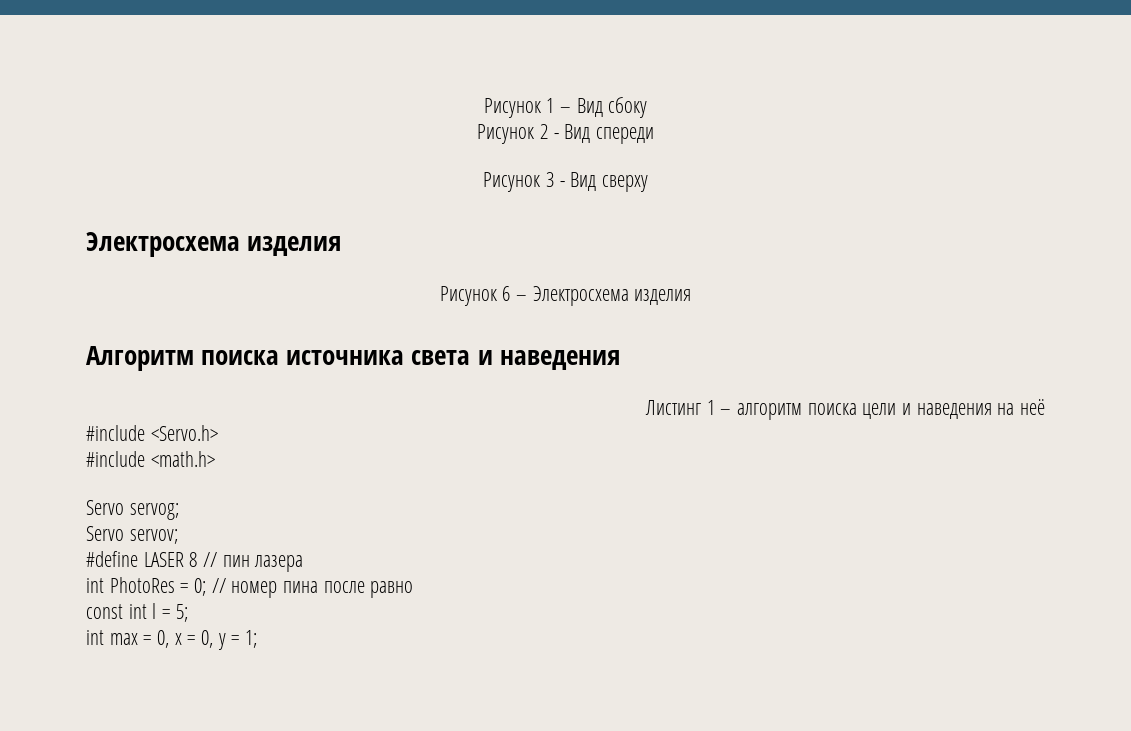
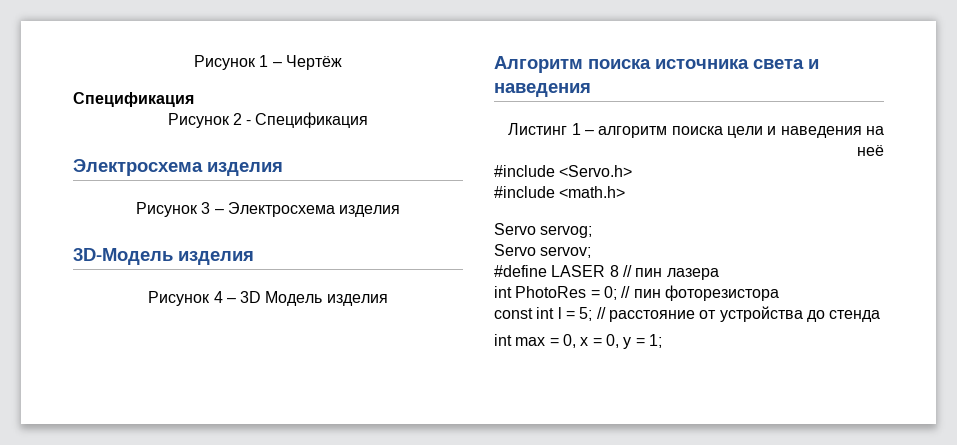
- Рисунок 1 – Вид сбоку
+ Рисунок 1 – Чертёж
+ Спецификация
- Рисунок 2 - Вид спереди
- Рисунок 3 - Вид сверху
+ Рисунок 2 - Спецификация
- Рисунок 6 – Электросхема изделия
+ Рисунок 3 – Электросхема изделия
+ 3D-Модель изделия
+ Рисунок 4 – 3D Модель изделия
- int PhotoRes = 0; // номер пина после равно
+ int PhotoRes = 0; // пин фоторезистора
- const int l = 5;
+ const int l = 5; // расстояние от устройства до стенда

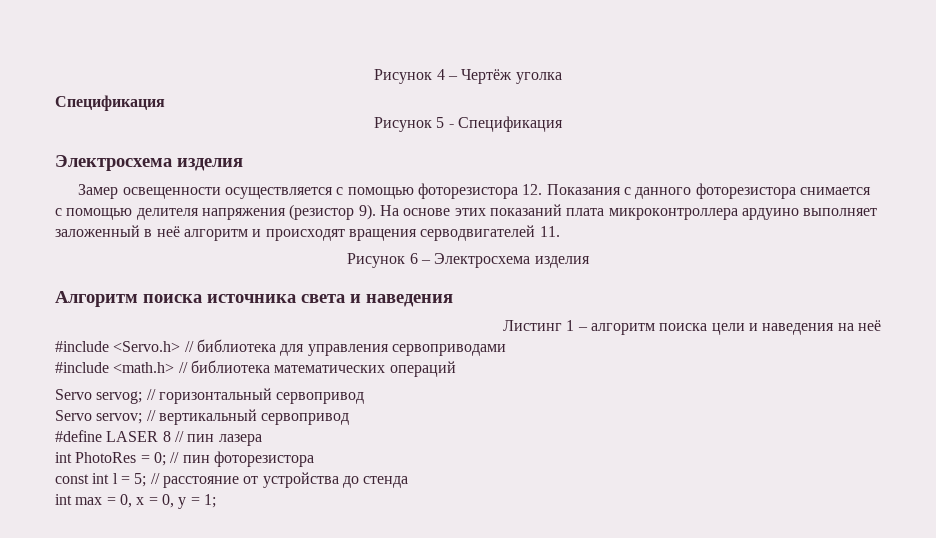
- Рисунок 1 – Чертёж
+ Рисунок 4 – Чертёж уголка
- Рисунок 2 - Спецификация
+ Рисунок 5 - Спецификация
- Рисунок 3 – Электросхема изделия
+ Замер освещенности осуществляется с помощью фоторезистора 12. Показания с данного фоторезистора снимается с помощью делителя напряжения (резистор 9). На основе этих показаний плата микроконтроллера ардуино выполняет заложенный в неё алгоритм и происходят вращения серводвигателей 11.
+ Рисунок 6 – Электросхема изделия
- 3D-Модель изделия
- Рисунок 4 – 3D Модель изделия
- #include <Servo.h>
- #include <math.h>
+ #include <Servo.h> // библиотека для управления сервоприводами
+ #include <math.h> // библиотека математических операций
- Servo servog;
+ Servo servog; // горизонтальный сервопривод
- Servo servov;
+ Servo servov; // вертикальный сервопривод

